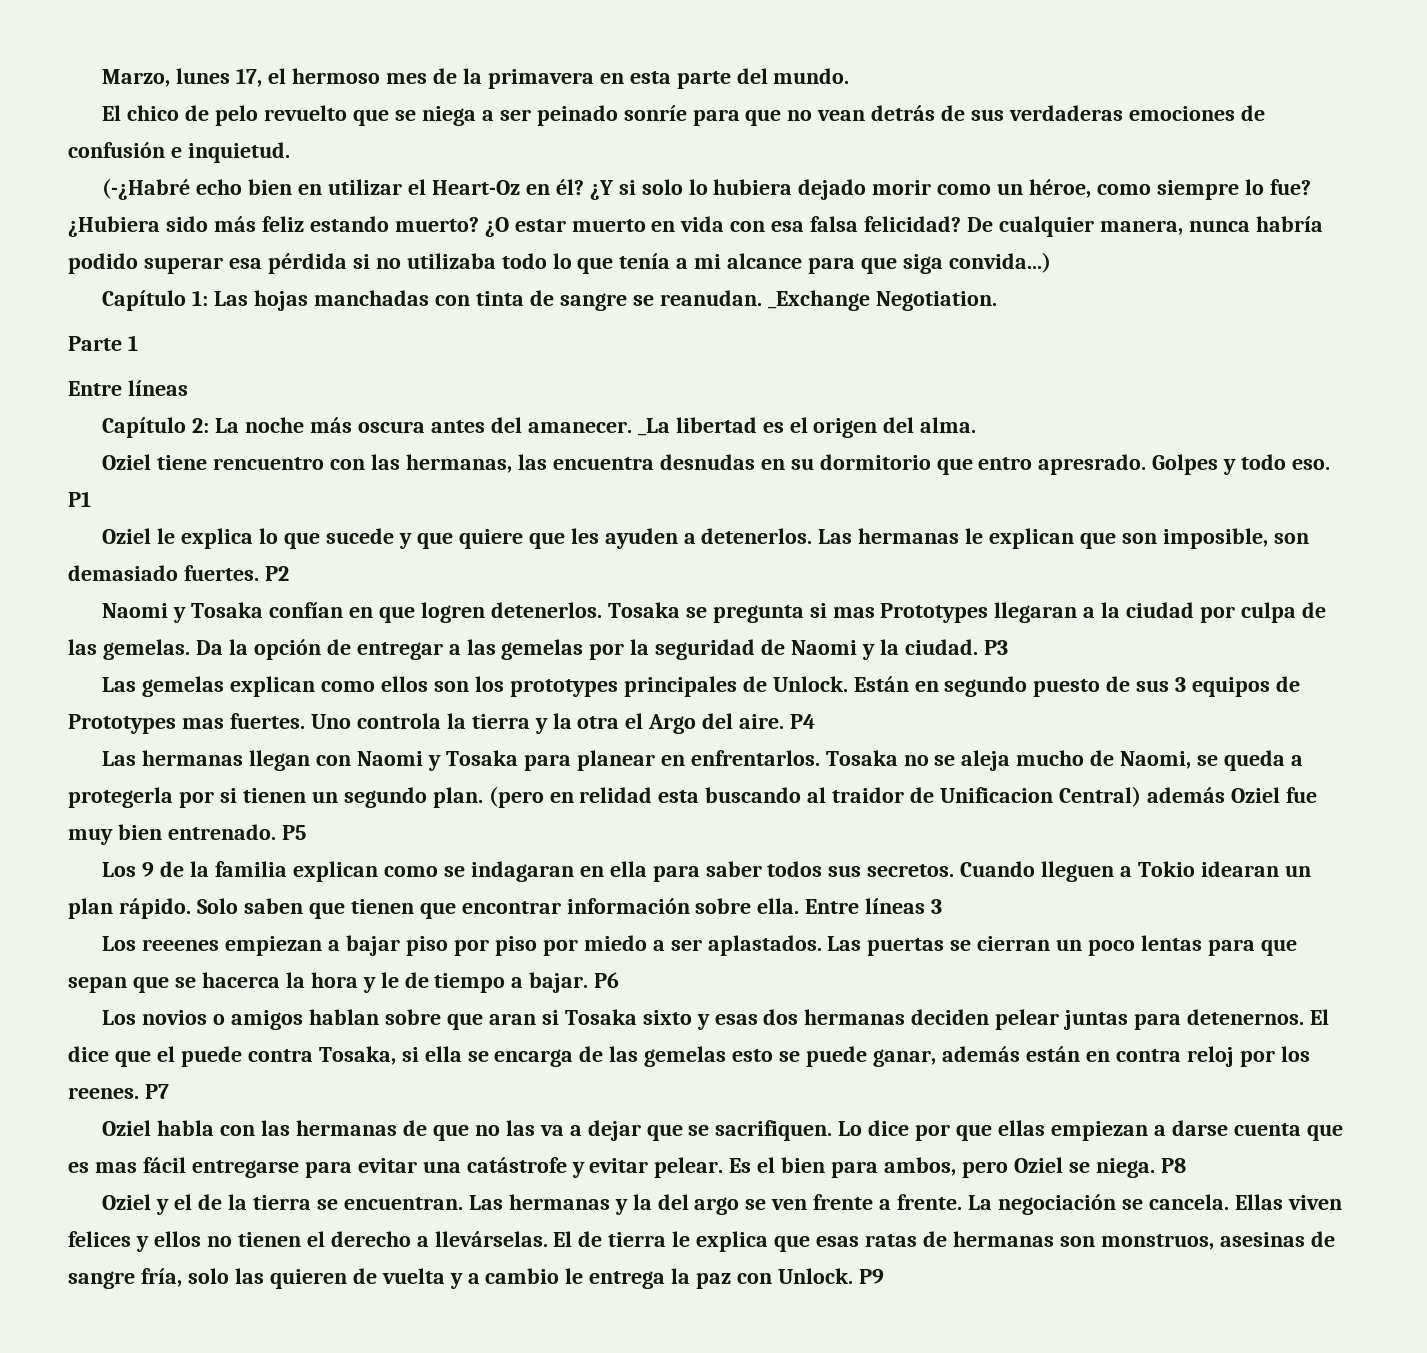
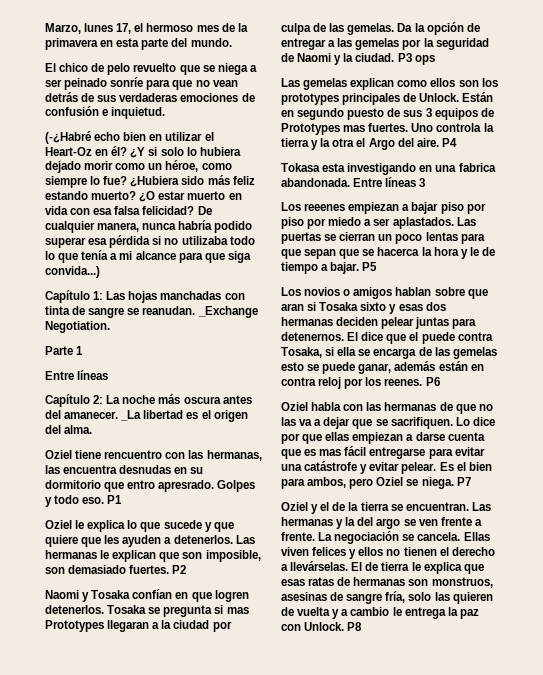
- P3
+ P3 ops
- Las hermanas llegan con Naomi y Tosaka para planear en enfrentarlos. Tosaka no se aleja mucho de Naomi, se queda a protegerla por si tienen un segundo plan. (pero en relidad esta buscando al traidor de Unificacion Central) además Oziel fue muy bien entrenado. P5
- Los 9 de la familia explican como se indagaran en ella para saber todos sus secretos. Cuando lleguen a Tokio idearan un plan rápido. Solo saben que tienen que encontrar información sobre ella.
+ Tokasa esta investigando en una fabrica abandonada.
- P6
+ P5
- P7
+ P6
- P8
+ P7
- P9
+ P8

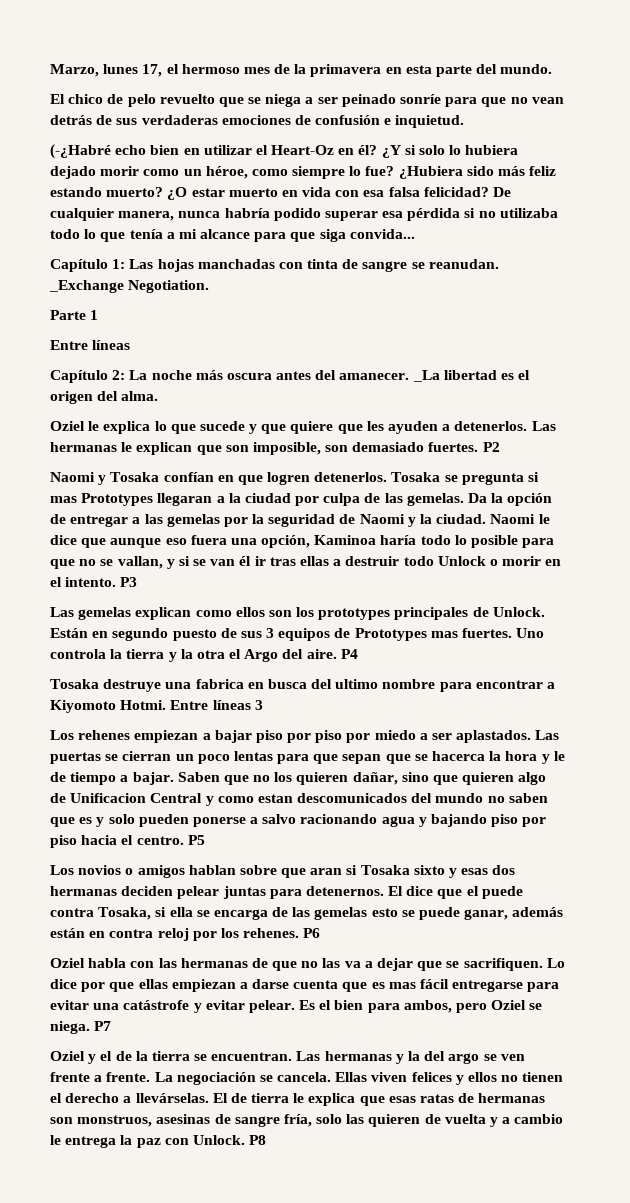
- De cualquier manera, nunca habría podido superar esa pérdida si no utilizaba todo lo que tenía a mi alcance para que siga convida...)
+ De cualquier manera, nunca habría podido superar esa pérdida si no utilizaba todo lo que tenía a mi alcance para que siga convida...
- Oziel tiene rencuentro con las hermanas, las encuentra desnudas en su dormitorio que entro apresrado. Golpes y todo eso. P1
+ Naomi le dice que aunque eso fuera una opción, Kaminoa haría todo lo posible para que no se vallan, y si se van él ir tras ellas a destruir todo Unlock o morir en el intento.
- P3 ops
+ P3
- Tokasa esta investigando en una fabrica abandonada.
+ Tosaka destruye una fabrica en busca del ultimo nombre para encontrar a Kiyomoto Hotmi.
- Los reeenes empiezan a bajar piso por piso por miedo a ser aplastados.
+ Los rehenes empiezan a bajar piso por piso por miedo a ser aplastados.
+ Saben que no los quieren dañar, sino que quieren algo de Unificacion Central y como estan descomunicados del mundo no saben que es y solo pueden ponerse a salvo racionando agua y bajando piso por piso hacia el centro.
- El dice que el puede contra Tosaka, si ella se encarga de las gemelas esto se puede ganar, además están en contra reloj por los reenes.
+ El dice que el puede contra Tosaka, si ella se encarga de las gemelas esto se puede ganar, además están en contra reloj por los rehenes.

